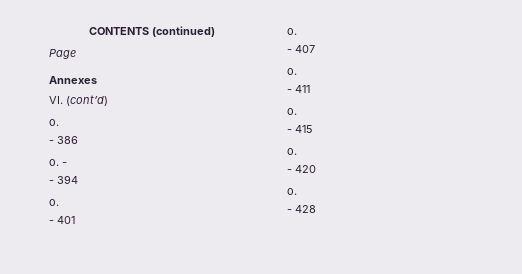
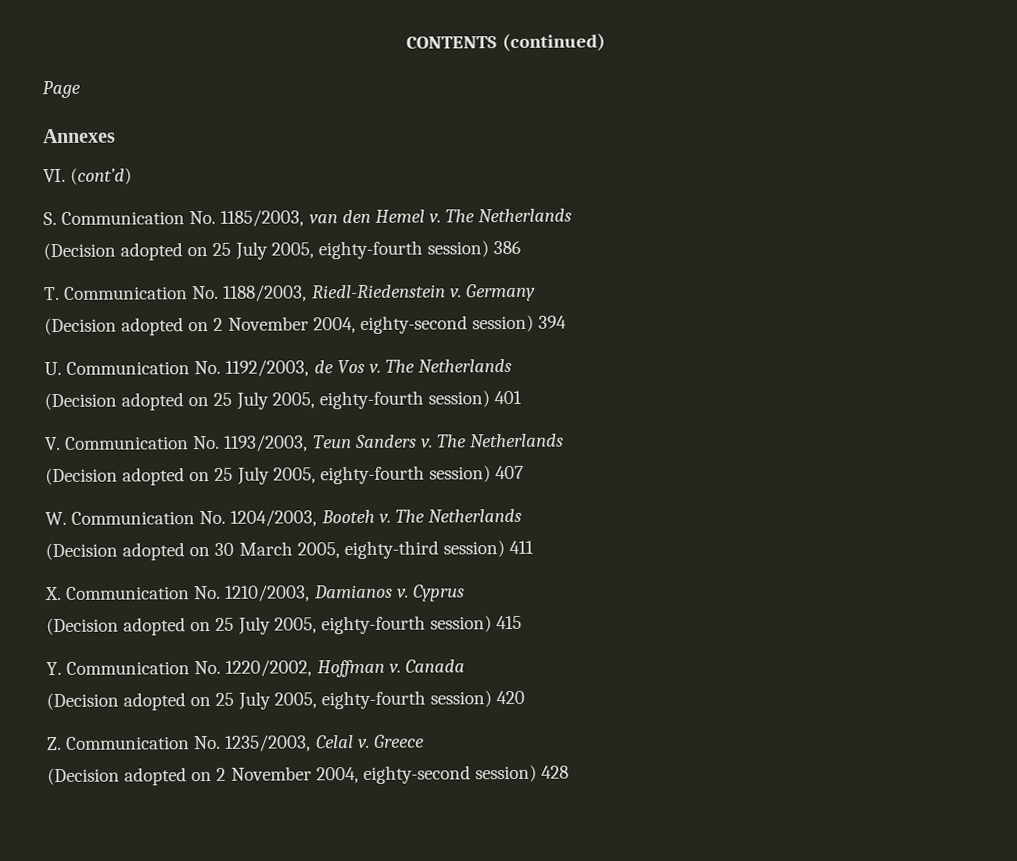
  VI. (cont’d)
- o.
- - 386
- o. -
- - 394
- o.
- - 401
- o.
- - 407
- o.
- - 411
- o.
- - 415
- o.
- - 420
- o.
- - 428
+ S. Communication No. 1185/2003, van den Hemel v. The Netherlands
+ (Decision adopted on 25 July 2005, eighty-fourth session) 386
+ T. Communication No. 1188/2003, Riedl-Riedenstein v. Germany
+ (Decision adopted on 2 November 2004, eighty-second session) 394
+ U. Communication No. 1192/2003, de Vos v. The Netherlands
+ (Decision adopted on 25 July 2005, eighty-fourth session) 401
+ V. Communication No. 1193/2003, Teun Sanders v. The Netherlands
+ (Decision adopted on 25 July 2005, eighty-fourth session) 407
+ W. Communication No. 1204/2003, Booteh v. The Netherlands
+ (Decision adopted on 30 March 2005, eighty-third session) 411
+ X. Communication No. 1210/2003, Damianos v. Cyprus
+ (Decision adopted on 25 July 2005, eighty-fourth session) 415
+ Y. Communication No. 1220/2002, Hoffman v. Canada
+ (Decision adopted on 25 July 2005, eighty-fourth session) 420
+ Z. Communication No. 1235/2003, Celal v. Greece
+ (Decision adopted on 2 November 2004, eighty-second session) 428

